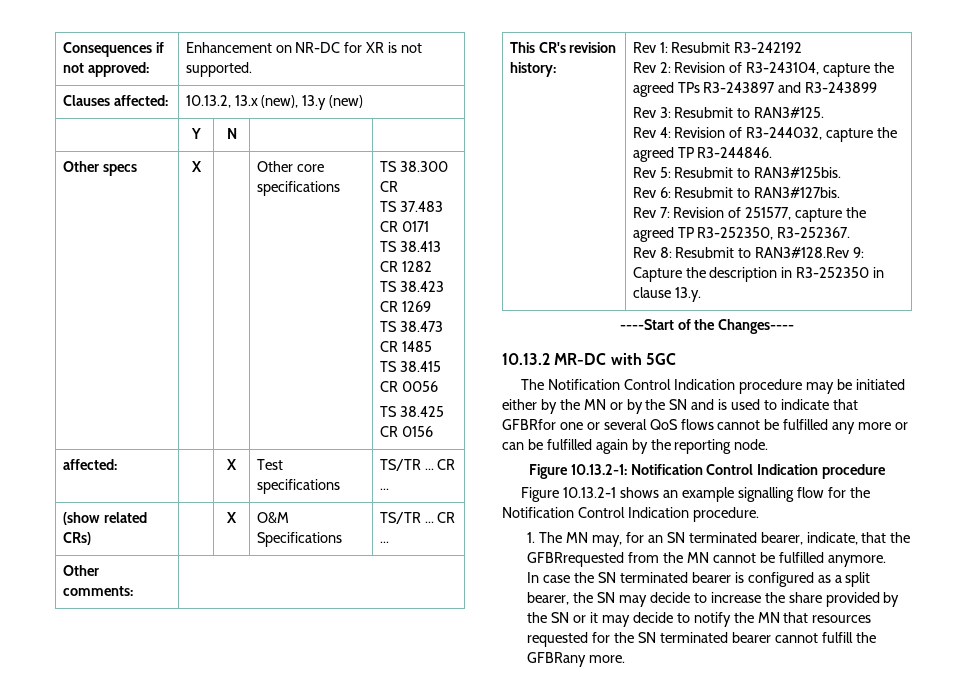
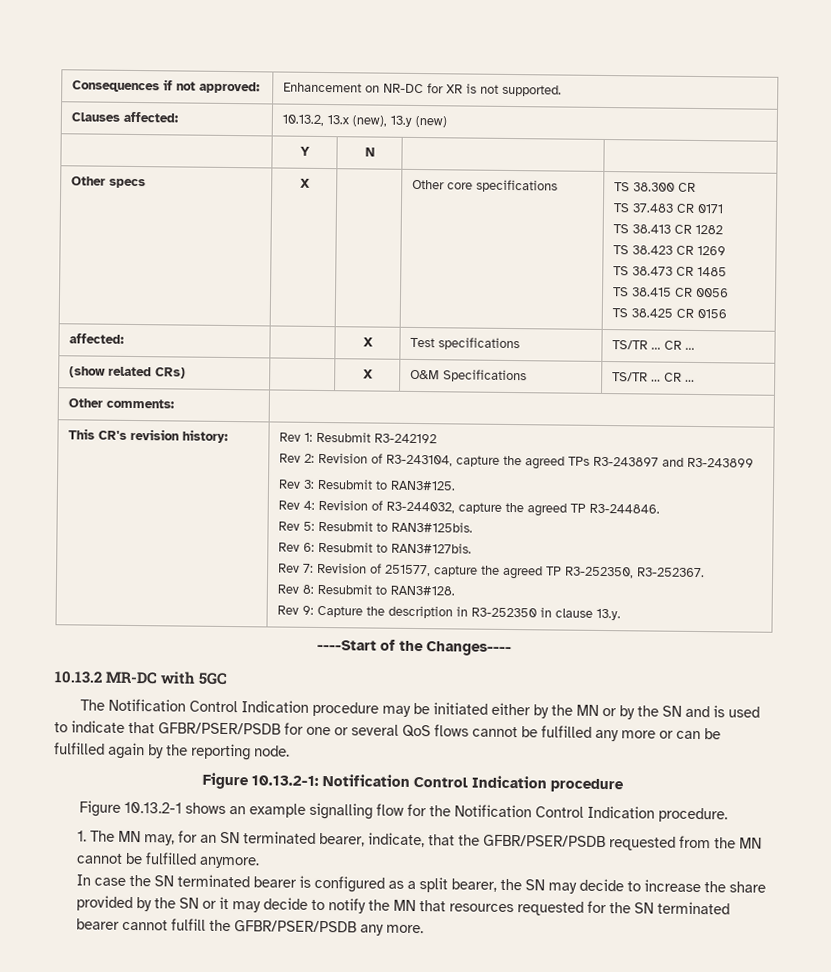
- Rev 8: Resubmit to RAN3#128.Rev 9: Capture the description in R3-252350 in clause 13.y.
+ Rev 8: Resubmit to RAN3#128.
+ Rev 9: Capture the description in R3-252350 in clause 13.y.
- The Notification Control Indication procedure may be initiated either by the MN or by the SN and is used to indicate that GFBRfor one or several QoS flows cannot be fulfilled any more or can be fulfilled again by the reporting node.
+ The Notification Control Indication procedure may be initiated either by the MN or by the SN and is used to indicate that GFBR/PSER/PSDB for one or several QoS flows cannot be fulfilled any more or can be fulfilled again by the reporting node.
- 1. The MN may, for an SN terminated bearer, indicate, that the GFBRrequested from the MN cannot be fulfilled anymore.
+ 1. The MN may, for an SN terminated bearer, indicate, that the GFBR/PSER/PSDB requested from the MN cannot be fulfilled anymore.
- In case the SN terminated bearer is configured as a split bearer, the SN may decide to increase the share provided by the SN or it may decide to notify the MN that resources requested for the SN terminated bearer cannot fulfill the GFBRany more.
+ In case the SN terminated bearer is configured as a split bearer, the SN may decide to increase the share provided by the SN or it may decide to notify the MN that resources requested for the SN terminated bearer cannot fulfill the GFBR/PSER/PSDB any more.

